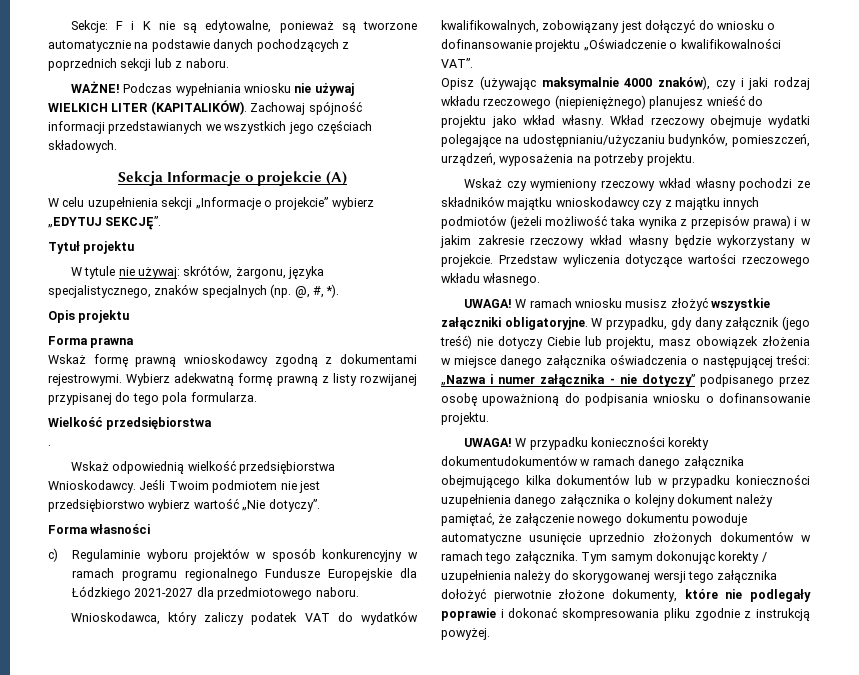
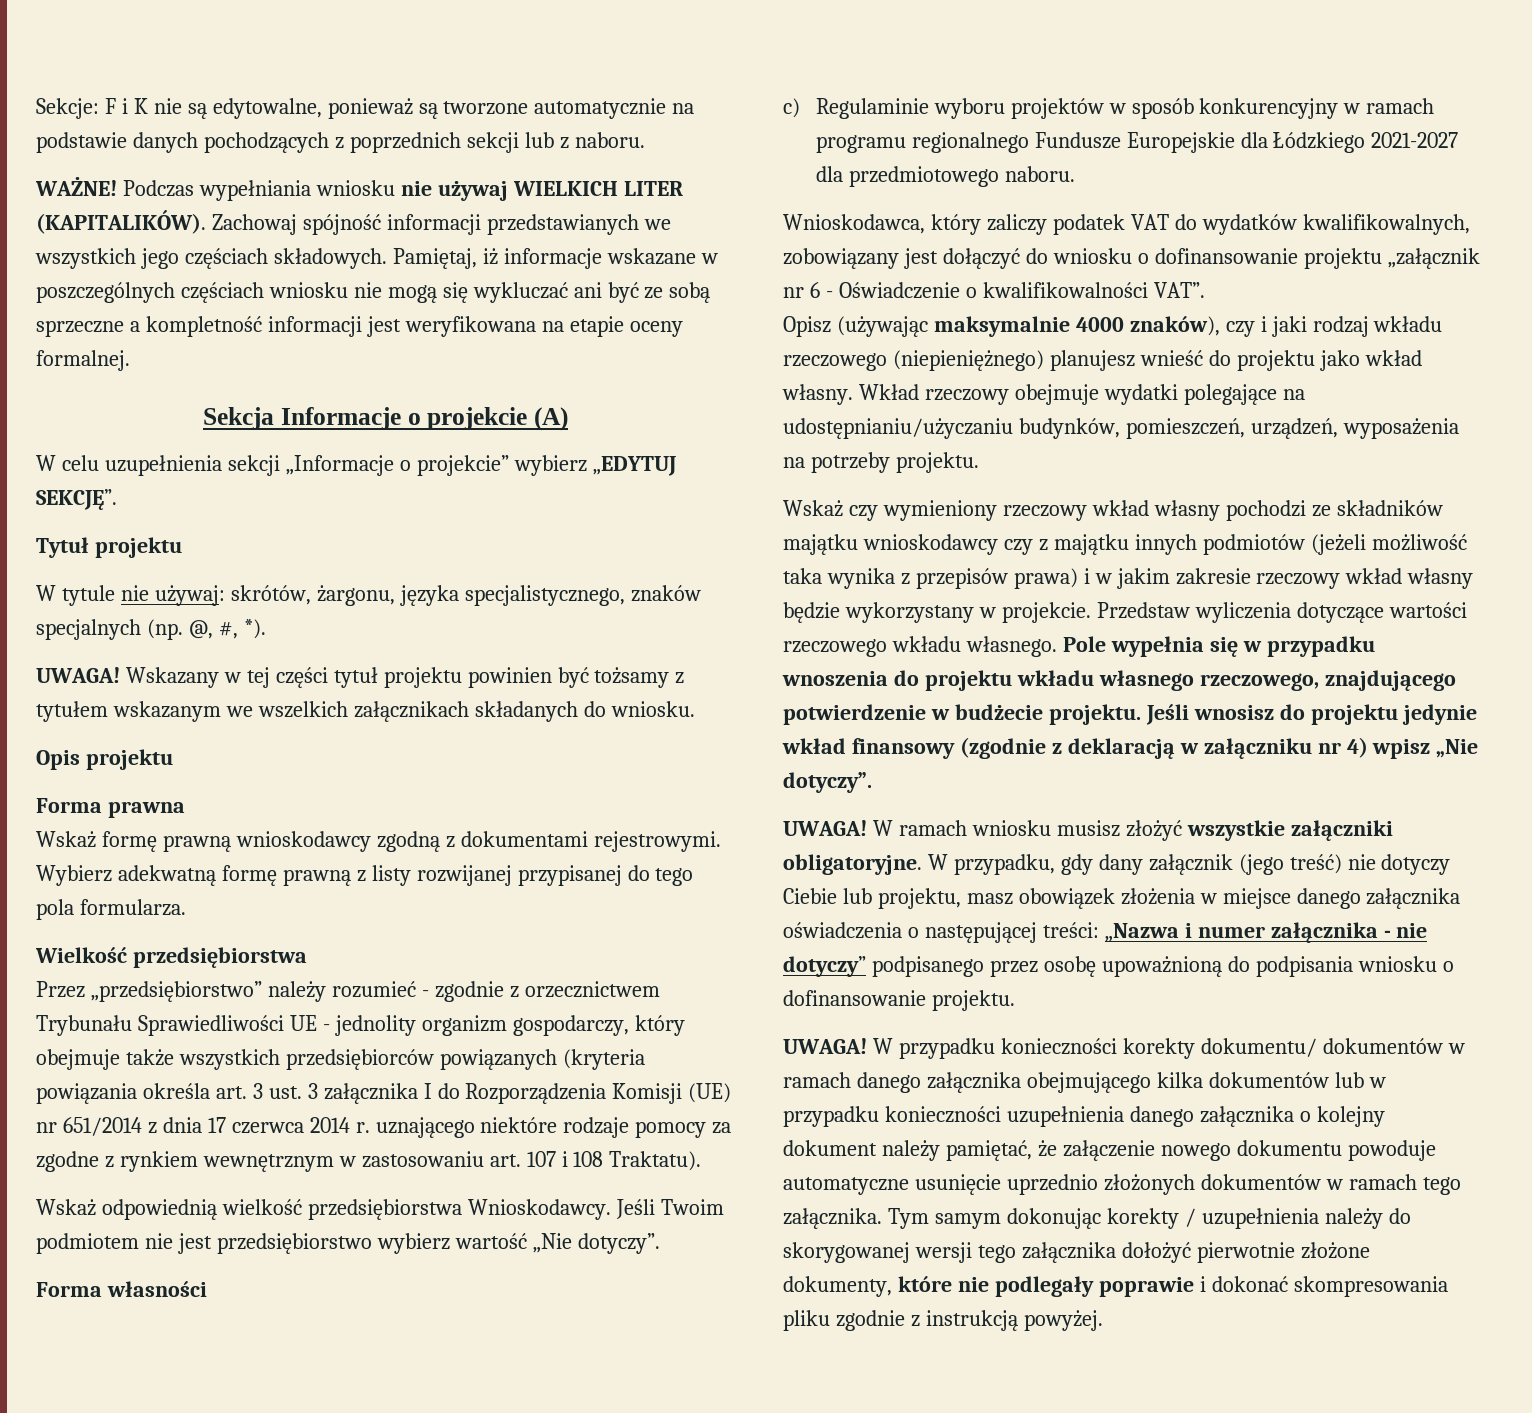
+ Pamiętaj, iż informacje wskazane w poszczególnych częściach wniosku nie mogą się wykluczać ani być ze sobą sprzeczne a kompletność informacji jest weryfikowana na etapie oceny formalnej.
+ UWAGA! Wskazany w tej części tytuł projektu powinien być tożsamy z tytułem wskazanym we wszelkich załącznikach składanych do wniosku.
- .
+ Przez „przedsiębiorstwo” należy rozumieć - zgodnie z orzecznictwem Trybunału Sprawiedliwości UE - jednolity organizm gospodarczy, który obejmuje także wszystkich przedsiębiorców powiązanych (kryteria powiązania określa art. 3 ust. 3 załącznika I do Rozporządzenia Komisji (UE) nr 651/2014 z dnia 17 czerwca 2014 r. uznającego niektóre rodzaje pomocy za zgodne z rynkiem wewnętrznym w zastosowaniu art. 107 i 108 Traktatu).
- Wnioskodawca, który zaliczy podatek VAT do wydatków kwalifikowalnych, zobowiązany jest dołączyć do wniosku o dofinansowanie projektu „Oświadczenie o kwalifikowalności VAT”.
+ Wnioskodawca, który zaliczy podatek VAT do wydatków kwalifikowalnych, zobowiązany jest dołączyć do wniosku o dofinansowanie projektu „załącznik nr 6 - Oświadczenie o kwalifikowalności VAT”.
+ Pole wypełnia się w przypadku wnoszenia do projektu wkładu własnego rzeczowego, znajdującego potwierdzenie w budżecie projektu. Jeśli wnosisz do projektu jedynie wkład finansowy (zgodnie z deklaracją w załączniku nr 4) wpisz „Nie dotyczy”.
- W przypadku konieczności korekty dokumentudokumentów w ramach danego załącznika obejmującego kilka dokumentów lub w przypadku konieczności uzupełnienia danego załącznika o kolejny dokument należy pamiętać, że załączenie nowego dokumentu powoduje automatyczne usunięcie uprzednio złożonych dokumentów w ramach tego załącznika.
+ W przypadku konieczności korekty dokumentu/ dokumentów w ramach danego załącznika obejmującego kilka dokumentów lub w przypadku konieczności uzupełnienia danego załącznika o kolejny dokument należy pamiętać, że załączenie nowego dokumentu powoduje automatyczne usunięcie uprzednio złożonych dokumentów w ramach tego załącznika.

